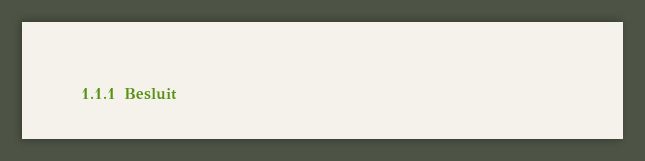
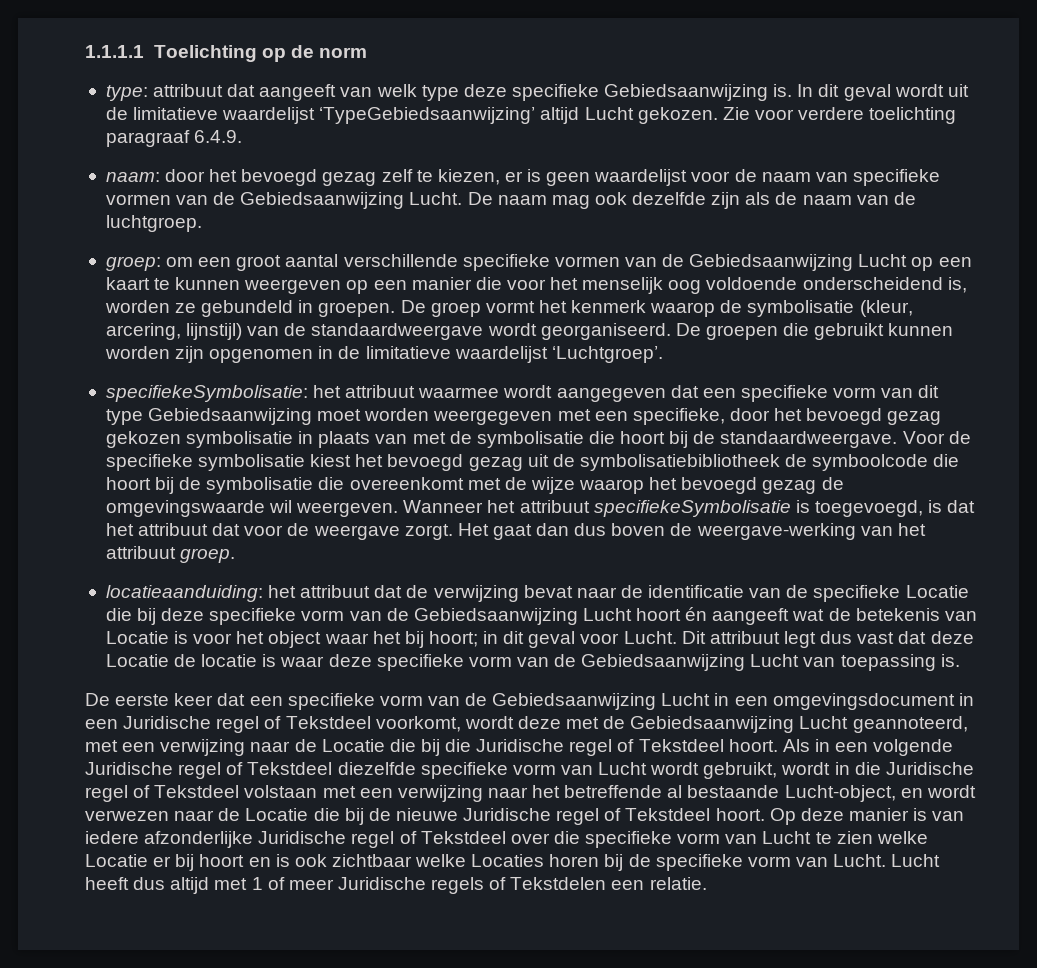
- 1.1.1 Besluit
+ 1.1.1.1 Toelichting op de norm
+ type: attribuut dat aangeeft van welk type deze specifieke Gebiedsaanwijzing is. In dit geval wordt uit de limitatieve waardelijst ‘TypeGebiedsaanwijzing’ altijd Lucht gekozen. Zie voor verdere toelichting paragraaf 6.4.9.
+ naam: door het bevoegd gezag zelf te kiezen, er is geen waardelijst voor de naam van specifieke vormen van de Gebiedsaanwijzing Lucht. De naam mag ook dezelfde zijn als de naam van de luchtgroep.
+ groep: om een groot aantal verschillende specifieke vormen van de Gebiedsaanwijzing Lucht op een kaart te kunnen weergeven op een manier die voor het menselijk oog voldoende onderscheidend is, worden ze gebundeld in groepen. De groep vormt het kenmerk waarop de symbolisatie (kleur, arcering, lijnstijl) van de standaardweergave wordt georganiseerd. De groepen die gebruikt kunnen worden zijn opgenomen in de limitatieve waardelijst ‘Luchtgroep’.
+ specifiekeSymbolisatie: het attribuut waarmee wordt aangegeven dat een specifieke vorm van dit type Gebiedsaanwijzing moet worden weergegeven met een specifieke, door het bevoegd gezag gekozen symbolisatie in plaats van met de symbolisatie die hoort bij de standaardweergave. Voor de specifieke symbolisatie kiest het bevoegd gezag uit de symbolisatiebibliotheek de symboolcode die hoort bij de symbolisatie die overeenkomt met de wijze waarop het bevoegd gezag de omgevingswaarde wil weergeven. Wanneer het attribuut specifiekeSymbolisatie is toegevoegd, is dat het attribuut dat voor de weergave zorgt. Het gaat dan dus boven de weergave-werking van het attribuut groep.
+ locatieaanduiding: het attribuut dat de verwijzing bevat naar de identificatie van de specifieke Locatie die bij deze specifieke vorm van de Gebiedsaanwijzing Lucht hoort én aangeeft wat de betekenis van Locatie is voor het object waar het bij hoort; in dit geval voor Lucht. Dit attribuut legt dus vast dat deze Locatie de locatie is waar deze specifieke vorm van de Gebiedsaanwijzing Lucht van toepassing is.
+ De eerste keer dat een specifieke vorm van de Gebiedsaanwijzing Lucht in een omgevingsdocument in een Juridische regel of Tekstdeel voorkomt, wordt deze met de Gebiedsaanwijzing Lucht geannoteerd, met een verwijzing naar de Locatie die bij die Juridische regel of Tekstdeel hoort. Als in een volgende Juridische regel of Tekstdeel diezelfde specifieke vorm van Lucht wordt gebruikt, wordt in die Juridische regel of Tekstdeel volstaan met een verwijzing naar het betreffende al bestaande Lucht-object, en wordt verwezen naar de Locatie die bij de nieuwe Juridische regel of Tekstdeel hoort. Op deze manier is van iedere afzonderlijke Juridische regel of Tekstdeel over die specifieke vorm van Lucht te zien welke Locatie er bij hoort en is ook zichtbaar welke Locaties horen bij de specifieke vorm van Lucht. Lucht heeft dus altijd met 1 of meer Juridische regels of Tekstdelen een relatie.

